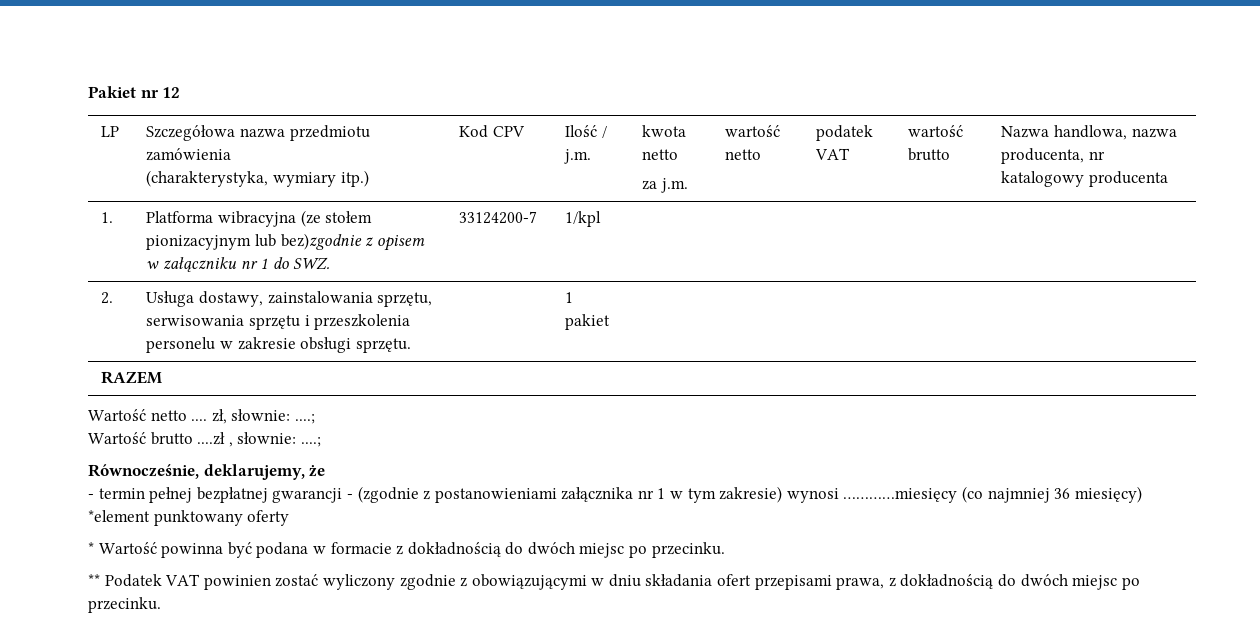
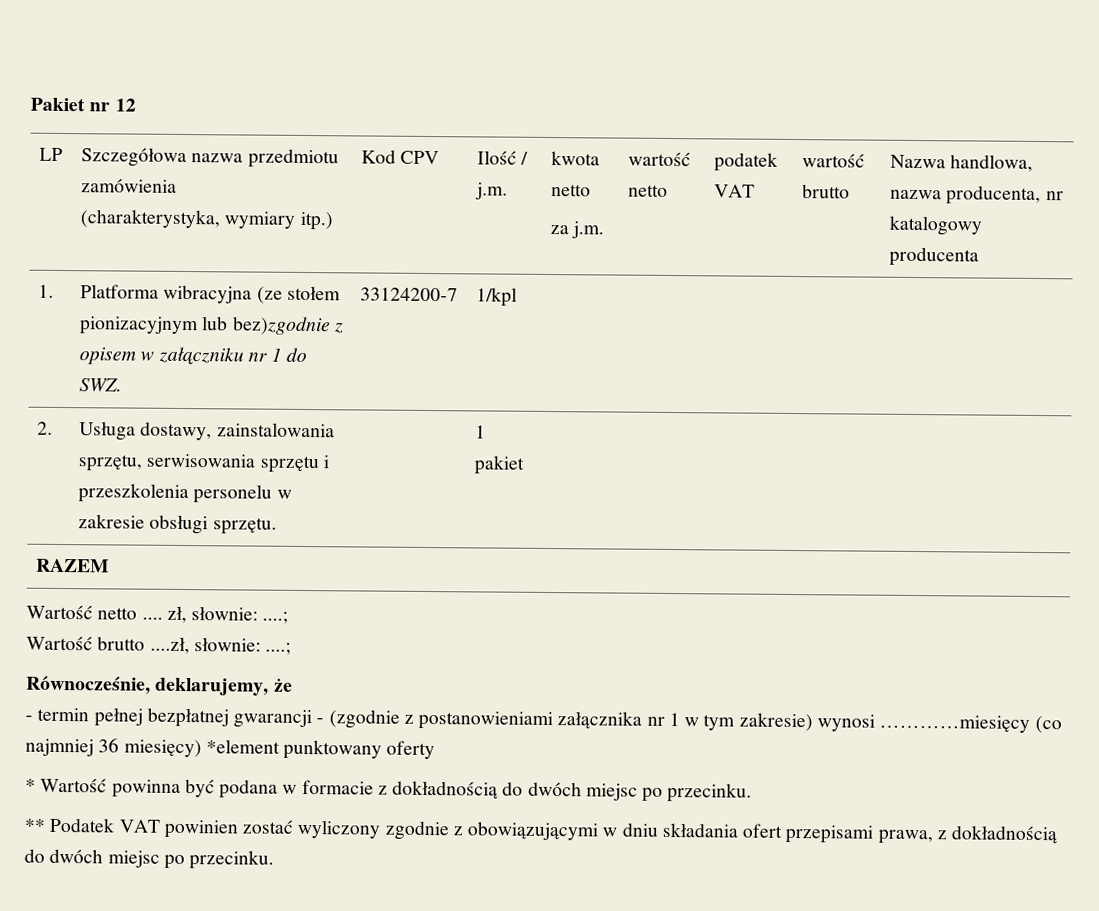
- Wartość brutto ....zł , słownie: ....;
+ Wartość brutto ....zł, słownie: ....;

